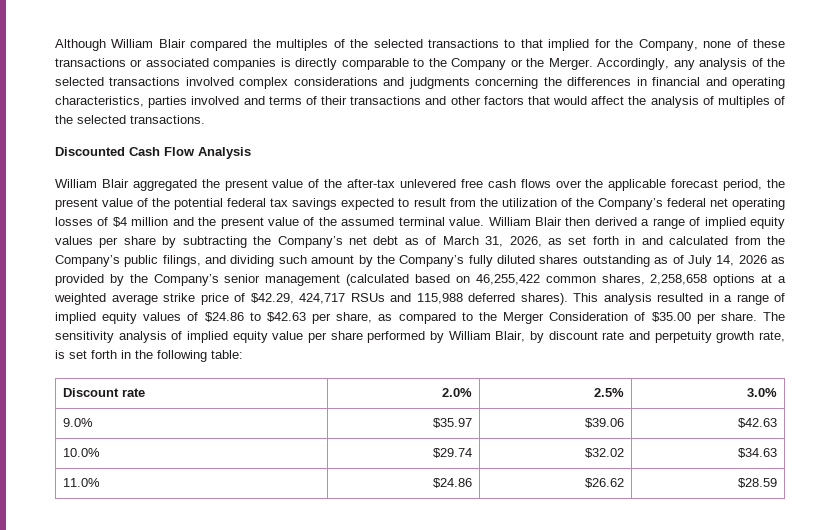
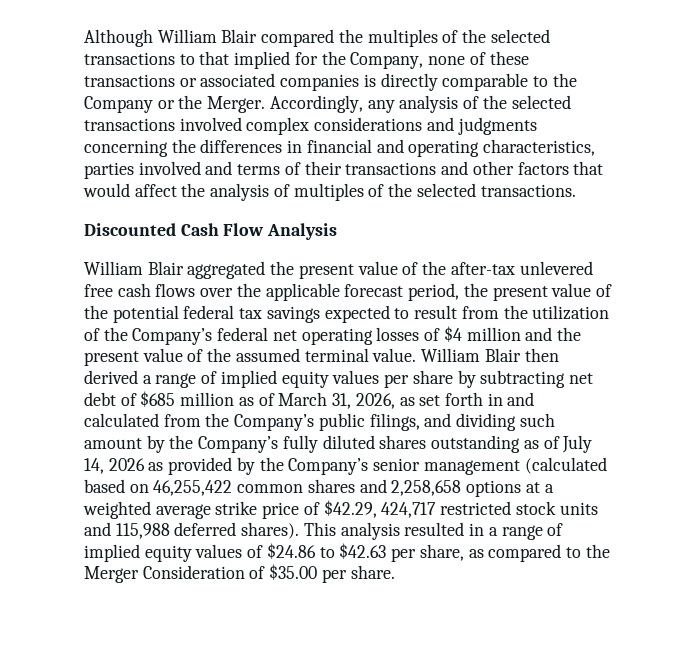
- William Blair then derived a range of implied equity values per share by subtracting the Company’s net debt as of March 31, 2026, as set forth in and calculated from the Company’s public filings, and dividing such amount by the Company’s fully diluted shares outstanding as of July 14, 2026 as provided by the Company’s senior management (calculated based on 46,255,422 common shares, 2,258,658 options at a weighted average strike price of $42.29, 424,717 RSUs and 115,988 deferred shares).
+ William Blair then derived a range of implied equity values per share by subtracting net debt of $685 million as of March 31, 2026, as set forth in and calculated from the Company’s public filings, and dividing such amount by the Company’s fully diluted shares outstanding as of July 14, 2026 as provided by the Company’s senior management (calculated based on 46,255,422 common shares and 2,258,658 options at a weighted average strike price of $42.29, 424,717 restricted stock units and 115,988 deferred shares).
- The sensitivity analysis of implied equity value per share performed by William Blair, by discount rate and perpetuity growth rate, is set forth in the following table:
- Discount rate | 2.0% | 2.5% | 3.0%
- 9.0% | $35.97 | $39.06 | $42.63
- 10.0% | $29.74 | $32.02 | $34.63
- 11.0% | $24.86 | $26.62 | $28.59

